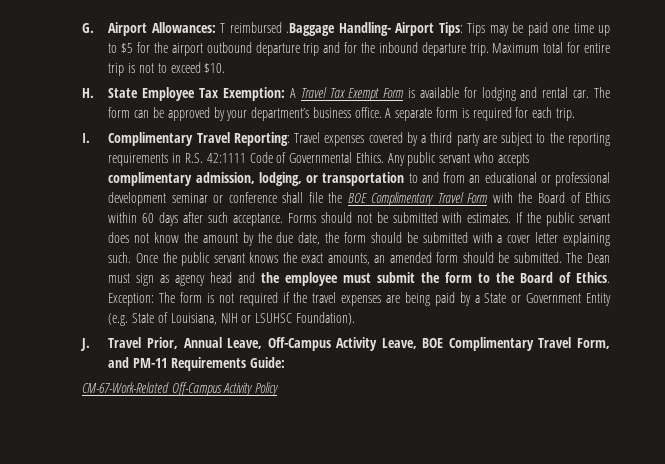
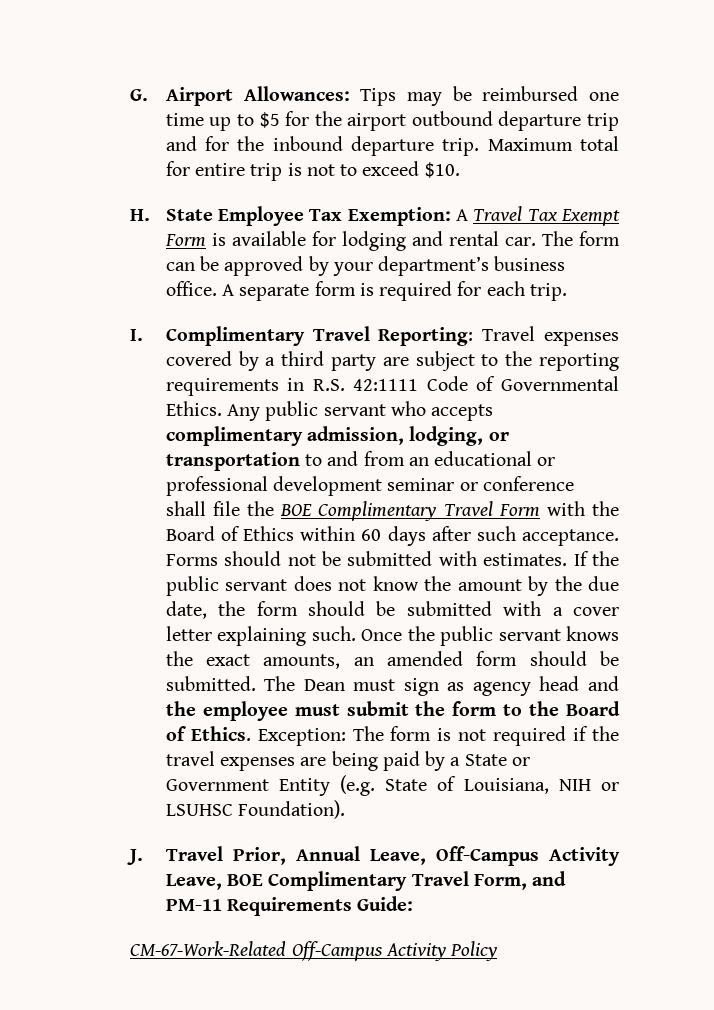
- G. Airport Allowances: T reimbursed .Baggage Handling- Airport Tips: Tips may be paid one time up to $5 for the airport outbound departure trip and for the inbound departure trip.
+ G. Airport Allowances: Tips may be reimbursed one time up to $5 for the airport outbound departure trip and for the inbound departure trip.

